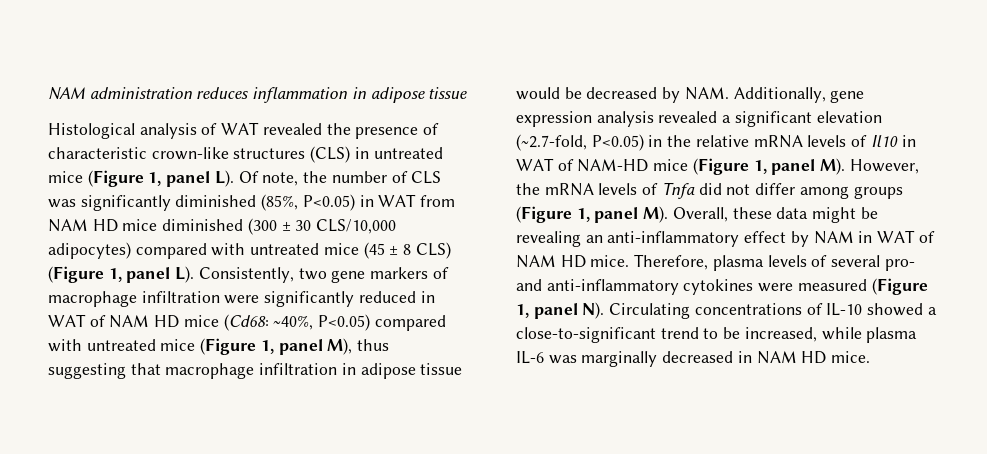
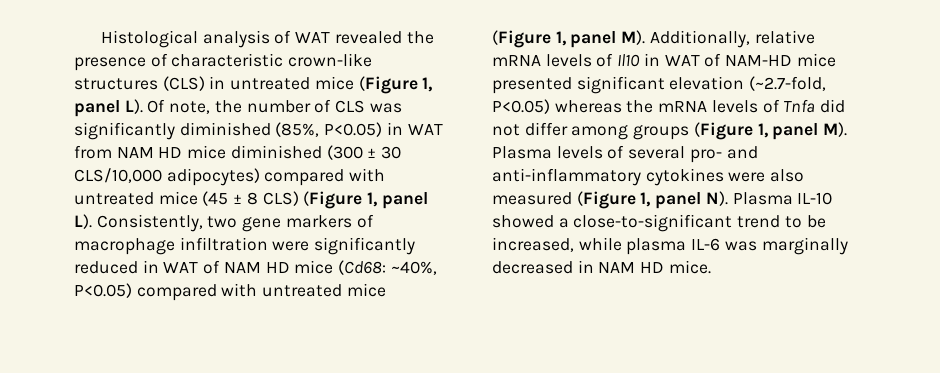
- NAM administration reduces inflammation in adipose tissue
- ~40%, P<0.05) compared with untreated mice (Figure 1, panel M), thus suggesting that macrophage infiltration in adipose tissue would be decreased by NAM. Additionally, gene expression analysis revealed a significant elevation (~2.7-fold, P<0.05) in the relative mRNA levels of Il10 in WAT of NAM-HD mice (Figure 1, panel M). However, the mRNA levels of Tnfa did not differ among groups (Figure 1, panel M). Overall, these data might be revealing an anti-inflammatory effect by NAM in WAT of NAM HD mice. Therefore, plasma levels of several pro- and anti-inflammatory cytokines were measured (Figure 1, panel N). Circulating concentrations of IL-10 showed a close-to-significant trend to be increased, while plasma IL-6 was marginally decreased in NAM HD mice.
+ ~40%, P<0.05) compared with untreated mice (Figure 1, panel M). Additionally, relative mRNA levels of Il10 in WAT of NAM-HD mice presented significant elevation (~2.7-fold, P<0.05) whereas the mRNA levels of Tnfa did not differ among groups (Figure 1, panel M). Plasma levels of several pro- and anti-inflammatory cytokines were also measured (Figure 1, panel N). Plasma IL-10 showed a close-to-significant trend to be increased, while plasma IL-6 was marginally decreased in NAM HD mice.

